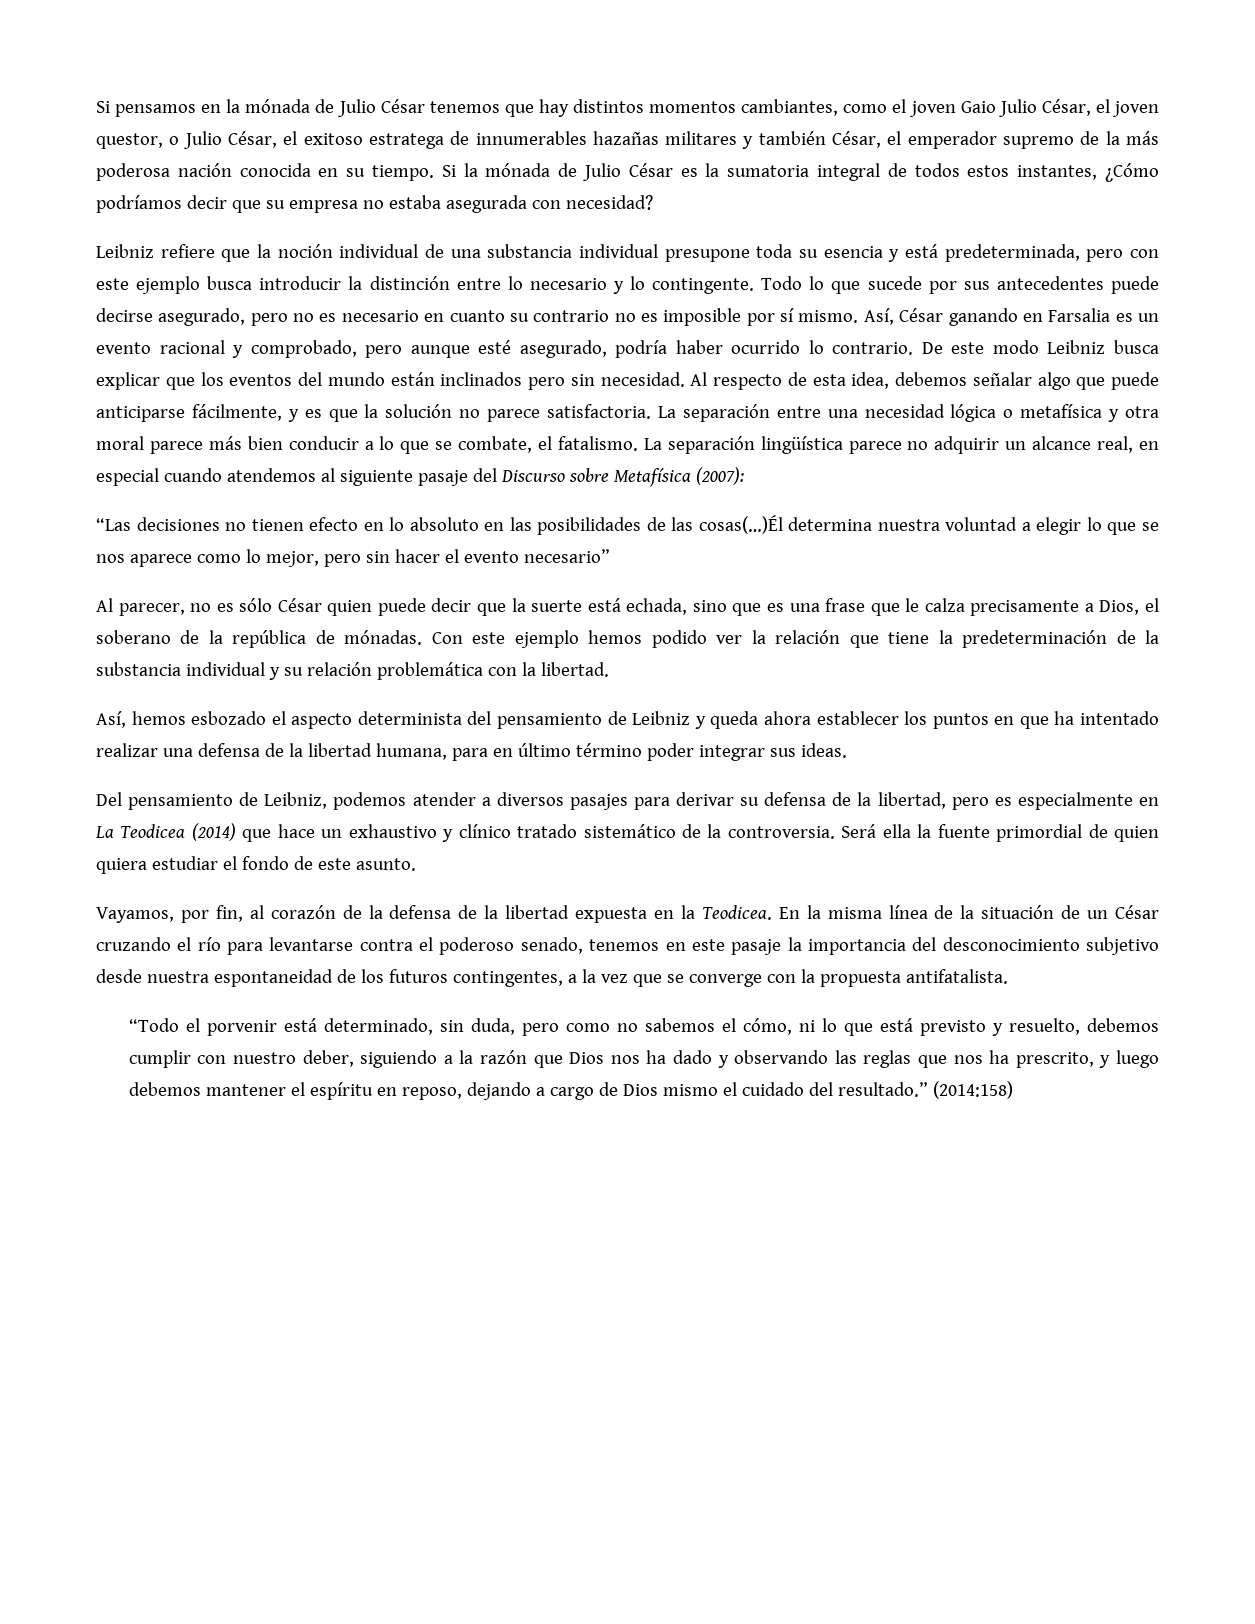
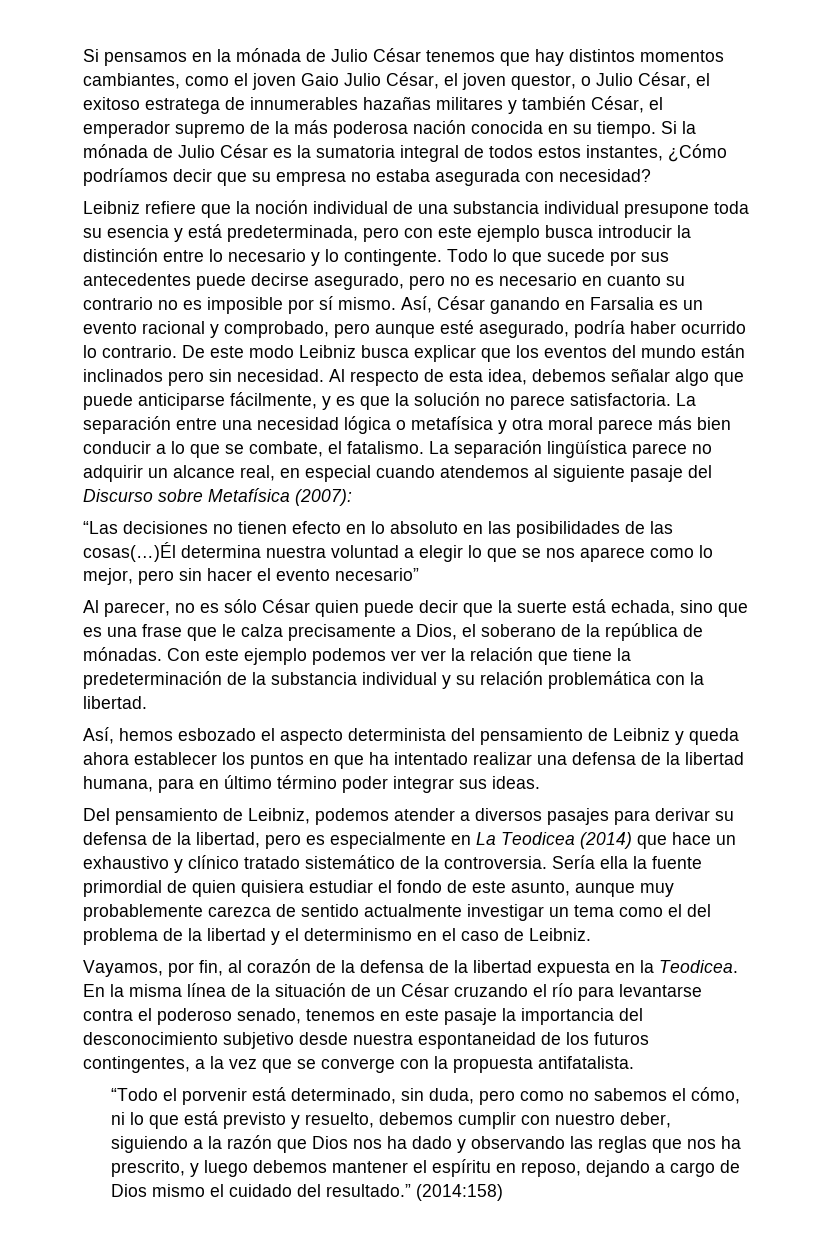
- Con este ejemplo hemos podido ver la relación que tiene la predeterminación de la substancia individual y su relación problemática con la libertad.
+ Con este ejemplo podemos ver ver la relación que tiene la predeterminación de la substancia individual y su relación problemática con la libertad.
- Será ella la fuente primordial de quien quiera estudiar el fondo de este asunto.
+ Sería ella la fuente primordial de quien quisiera estudiar el fondo de este asunto, aunque muy probablemente carezca de sentido actualmente investigar un tema como el del problema de la libertad y el determinismo en el caso de Leibniz.

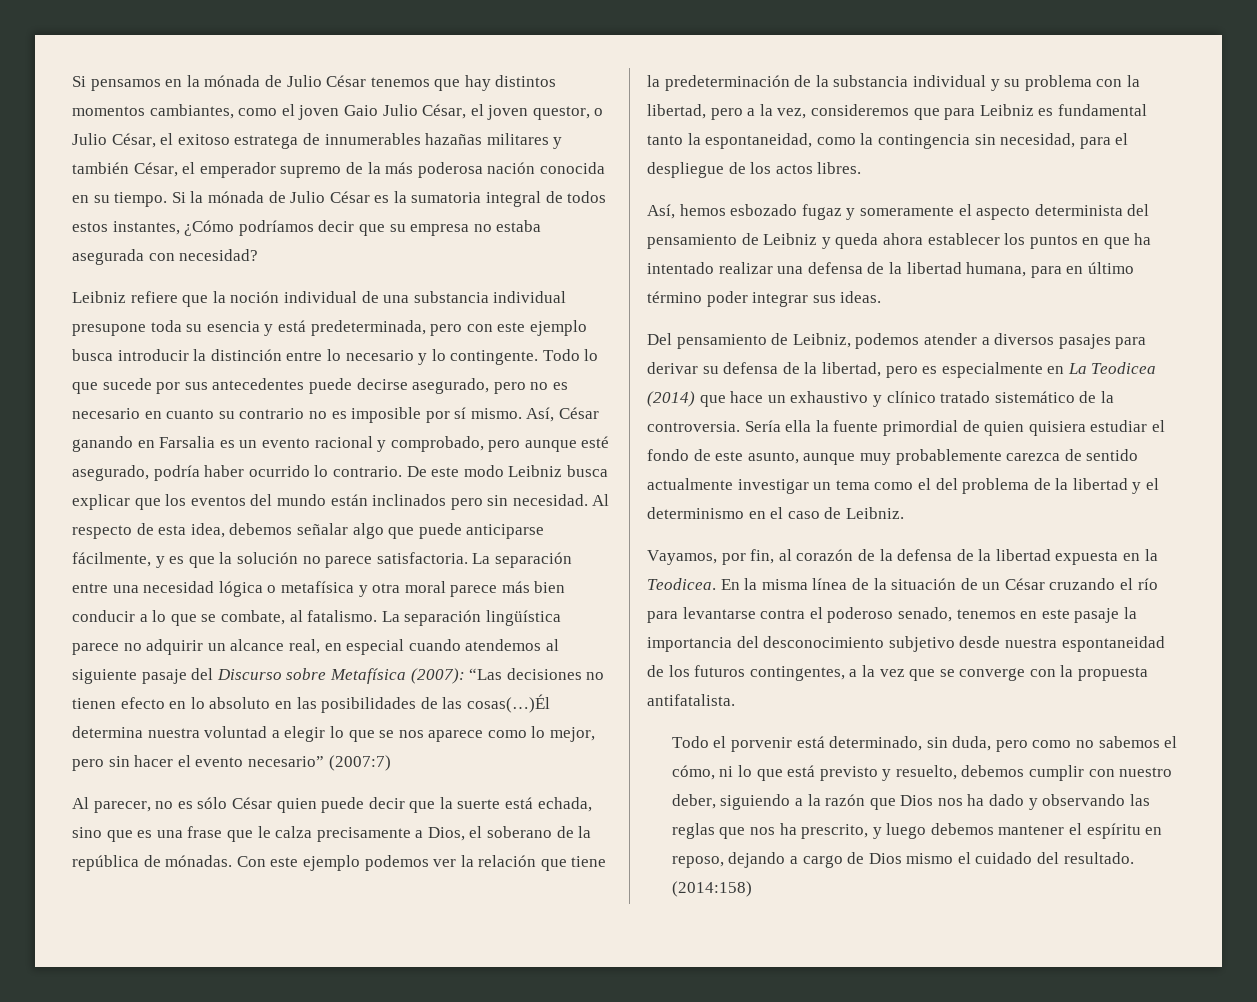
- La separación entre una necesidad lógica o metafísica y otra moral parece más bien conducir a lo que se combate, el fatalismo.
+ La separación entre una necesidad lógica o metafísica y otra moral parece más bien conducir a lo que se combate, al fatalismo.
- La separación lingüística parece no adquirir un alcance real, en especial cuando atendemos al siguiente pasaje del Discurso sobre Metafísica (2007):
- “Las decisiones no tienen efecto en lo absoluto en las posibilidades de las cosas(…)Él determina nuestra voluntad a elegir lo que se nos aparece como lo mejor, pero sin hacer el evento necesario”
+ La separación lingüística parece no adquirir un alcance real, en especial cuando atendemos al siguiente pasaje del Discurso sobre Metafísica (2007): “Las decisiones no tienen efecto en lo absoluto en las posibilidades de las cosas(…)Él determina nuestra voluntad a elegir lo que se nos aparece como lo mejor, pero sin hacer el evento necesario” (2007:7)
- Con este ejemplo podemos ver ver la relación que tiene la predeterminación de la substancia individual y su relación problemática con la libertad.
+ Con este ejemplo podemos ver la relación que tiene la predeterminación de la substancia individual y su problema con la libertad, pero a la vez, consideremos que para Leibniz es fundamental tanto la espontaneidad, como la contingencia sin necesidad, para el despliegue de los actos libres.
- Así, hemos esbozado el aspecto determinista del pensamiento de Leibniz y queda ahora establecer los puntos en que ha intentado realizar una defensa de la libertad humana, para en último término poder integrar sus ideas.
+ Así, hemos esbozado fugaz y someramente el aspecto determinista del pensamiento de Leibniz y queda ahora establecer los puntos en que ha intentado realizar una defensa de la libertad humana, para en último término poder integrar sus ideas.
- “Todo el porvenir está determinado, sin duda, pero como no sabemos el cómo, ni lo que está previsto y resuelto, debemos cumplir con nuestro deber, siguiendo a la razón que Dios nos ha dado y observando las reglas que nos ha prescrito, y luego debemos mantener el espíritu en reposo, dejando a cargo de Dios mismo el cuidado del resultado.”
+ Todo el porvenir está determinado, sin duda, pero como no sabemos el cómo, ni lo que está previsto y resuelto, debemos cumplir con nuestro deber, siguiendo a la razón que Dios nos ha dado y observando las reglas que nos ha prescrito, y luego debemos mantener el espíritu en reposo, dejando a cargo de Dios mismo el cuidado del resultado.

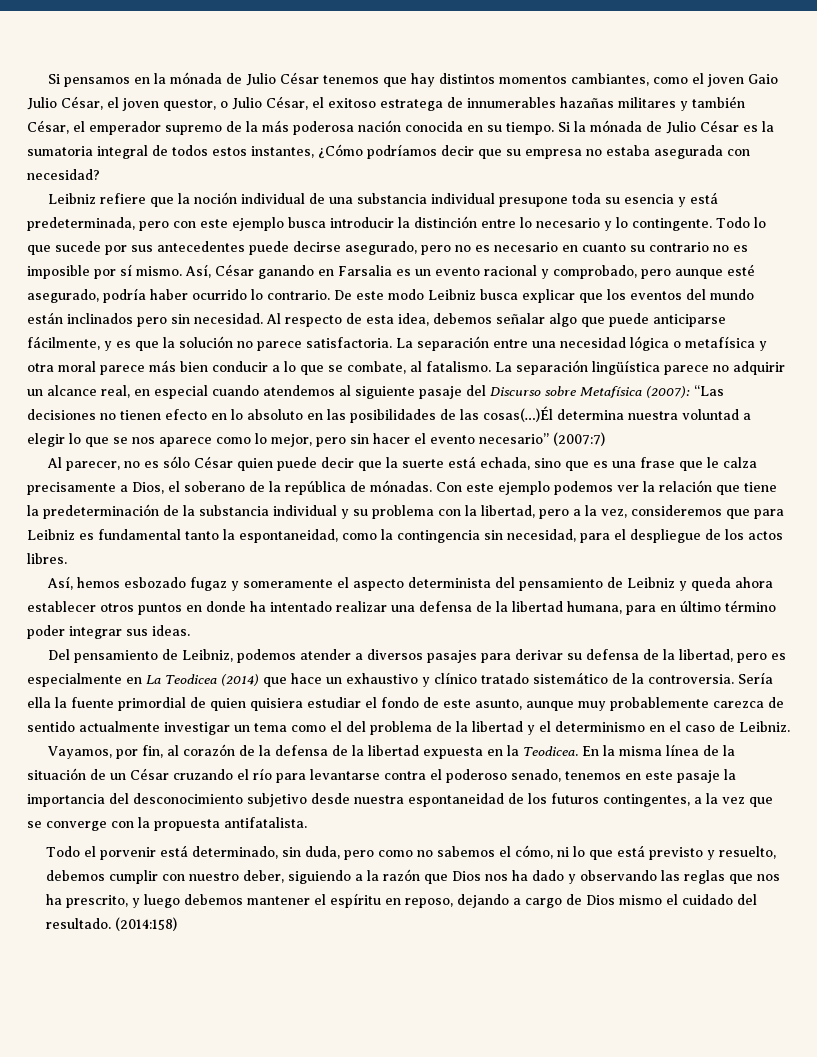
- Así, hemos esbozado fugaz y someramente el aspecto determinista del pensamiento de Leibniz y queda ahora establecer los puntos en que ha intentado realizar una defensa de la libertad humana, para en último término poder integrar sus ideas.
+ Así, hemos esbozado fugaz y someramente el aspecto determinista del pensamiento de Leibniz y queda ahora establecer otros puntos en donde ha intentado realizar una defensa de la libertad humana, para en último término poder integrar sus ideas.

